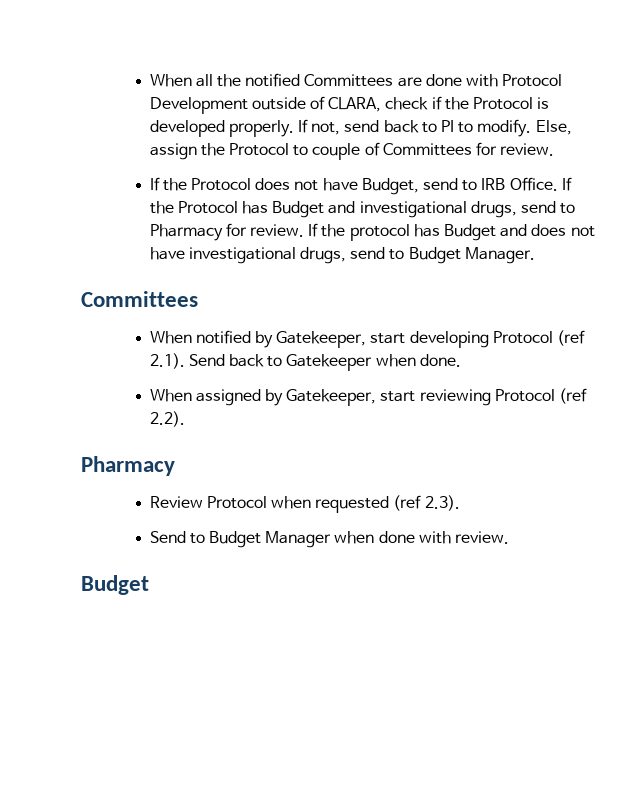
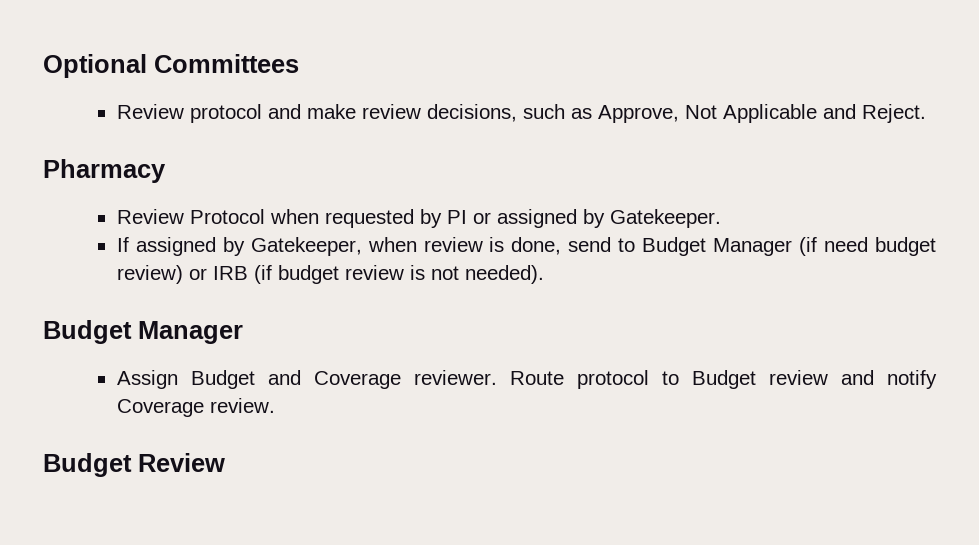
- When all the notified Committees are done with Protocol Development outside of CLARA, check if the Protocol is developed properly. If not, send back to PI to modify. Else, assign the Protocol to couple of Committees for review.
- If the Protocol does not have Budget, send to IRB Office. If the Protocol has Budget and investigational drugs, send to Pharmacy for review. If the protocol has Budget and does not have investigational drugs, send to Budget Manager.
- Committees
- When notified by Gatekeeper, start developing Protocol (ref 2.1). Send back to Gatekeeper when done.
- When assigned by Gatekeeper, start reviewing Protocol (ref 2.2).
+ Optional Committees
+ Review protocol and make review decisions, such as Approve, Not Applicable and Reject.
- Review Protocol when requested (ref 2.3).
- Send to Budget Manager when done with review.
- Budget
+ Review Protocol when requested by PI or assigned by Gatekeeper.
+ If assigned by Gatekeeper, when review is done, send to Budget Manager (if need budget review) or IRB (if budget review is not needed).
+ Budget Manager
+ Assign Budget and Coverage reviewer. Route protocol to Budget review and notify Coverage review.
+ Budget Review

